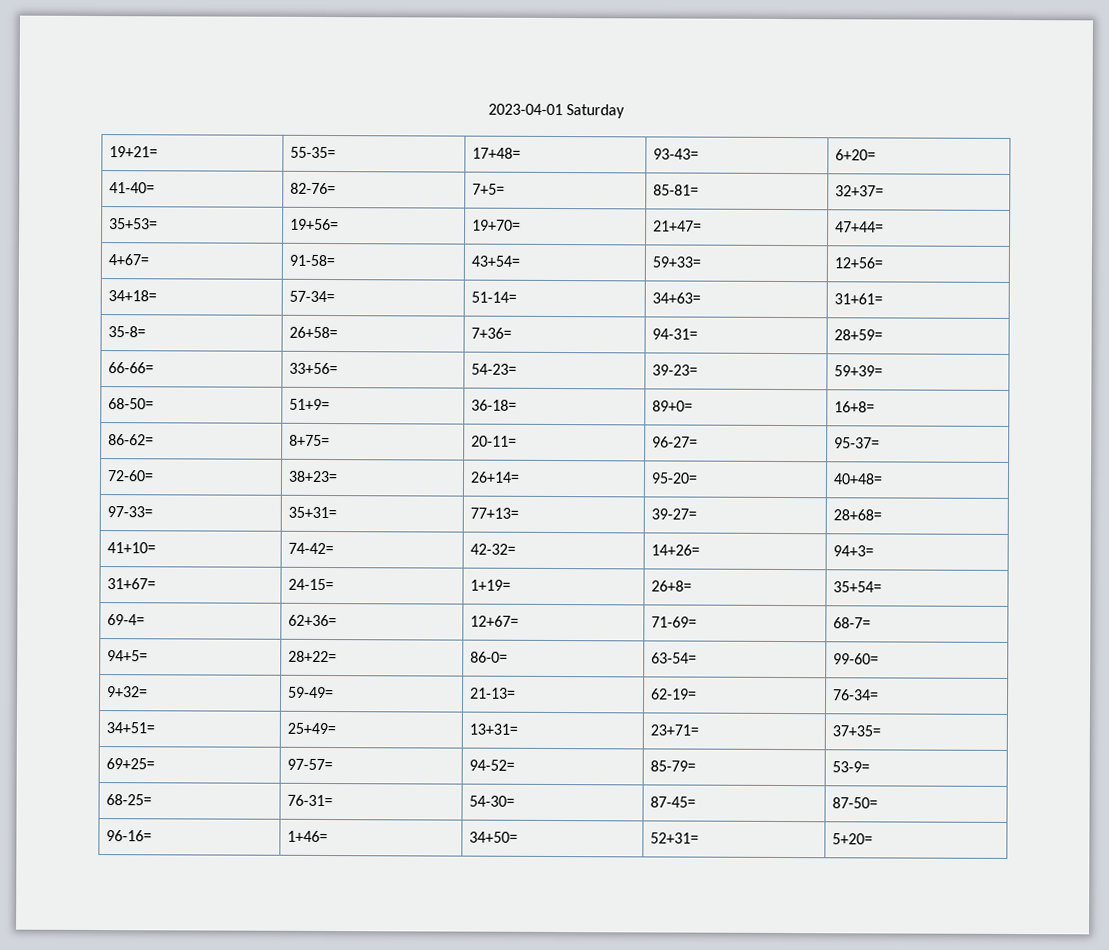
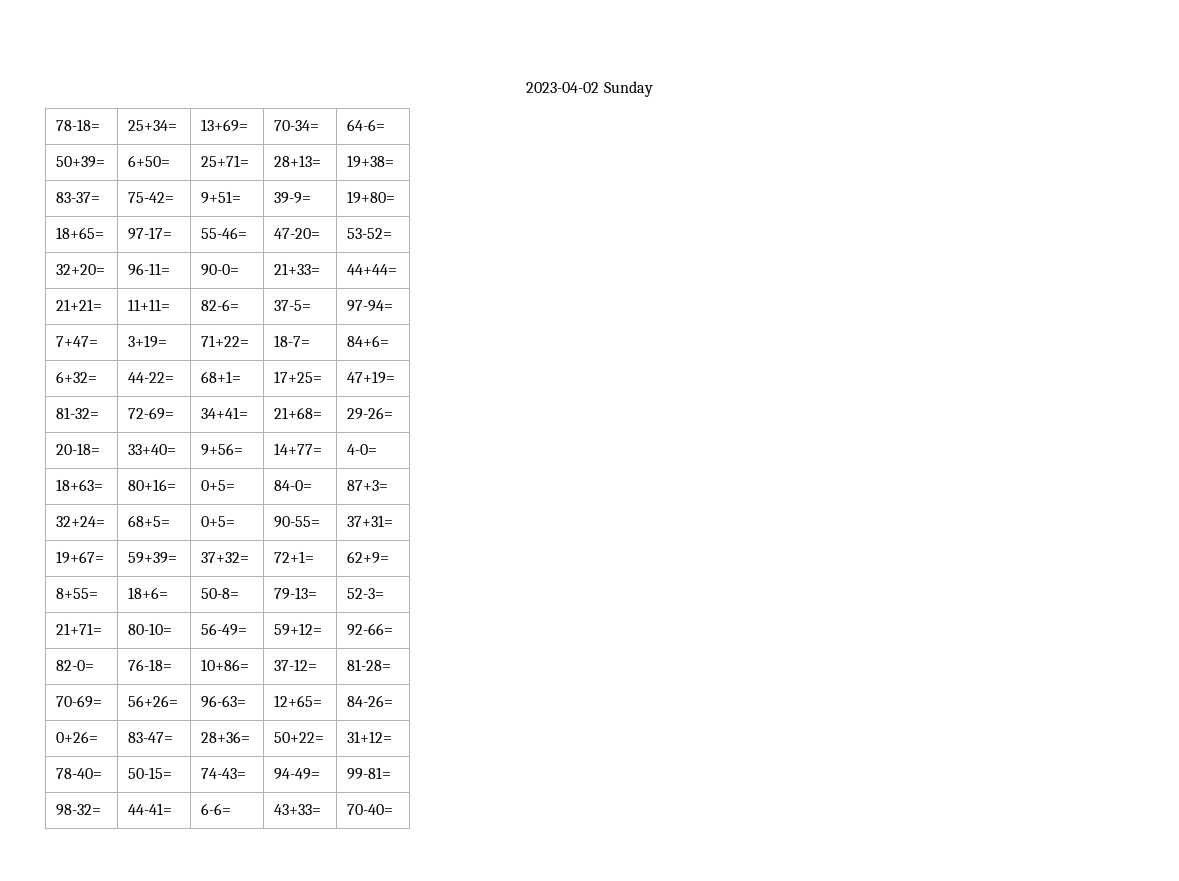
- 2023-04-01 Saturday
- 19+21= | 55-35= | 17+48= | 93-43= | 6+20=
- 41-40= | 82-76= | 7+5= | 85-81= | 32+37=
- 35+53= | 19+56= | 19+70= | 21+47= | 47+44=
- 4+67= | 91-58= | 43+54= | 59+33= | 12+56=
- 34+18= | 57-34= | 51-14= | 34+63= | 31+61=
- 35-8= | 26+58= | 7+36= | 94-31= | 28+59=
- 66-66= | 33+56= | 54-23= | 39-23= | 59+39=
- 68-50= | 51+9= | 36-18= | 89+0= | 16+8=
- 86-62= | 8+75= | 20-11= | 96-27= | 95-37=
- 72-60= | 38+23= | 26+14= | 95-20= | 40+48=
- 97-33= | 35+31= | 77+13= | 39-27= | 28+68=
- 41+10= | 74-42= | 42-32= | 14+26= | 94+3=
- 31+67= | 24-15= | 1+19= | 26+8= | 35+54=
- 69-4= | 62+36= | 12+67= | 71-69= | 68-7=
- 94+5= | 28+22= | 86-0= | 63-54= | 99-60=
- 9+32= | 59-49= | 21-13= | 62-19= | 76-34=
- 34+51= | 25+49= | 13+31= | 23+71= | 37+35=
- 69+25= | 97-57= | 94-52= | 85-79= | 53-9=
- 68-25= | 76-31= | 54-30= | 87-45= | 87-50=
- 96-16= | 1+46= | 34+50= | 52+31= | 5+20=
+ 2023-04-02 Sunday
+ 78-18= | 25+34= | 13+69= | 70-34= | 64-6=
+ 50+39= | 6+50= | 25+71= | 28+13= | 19+38=
+ 83-37= | 75-42= | 9+51= | 39-9= | 19+80=
+ 18+65= | 97-17= | 55-46= | 47-20= | 53-52=
+ 32+20= | 96-11= | 90-0= | 21+33= | 44+44=
+ 21+21= | 11+11= | 82-6= | 37-5= | 97-94=
+ 7+47= | 3+19= | 71+22= | 18-7= | 84+6=
+ 6+32= | 44-22= | 68+1= | 17+25= | 47+19=
+ 81-32= | 72-69= | 34+41= | 21+68= | 29-26=
+ 20-18= | 33+40= | 9+56= | 14+77= | 4-0=
+ 18+63= | 80+16= | 0+5= | 84-0= | 87+3=
+ 32+24= | 68+5= | 0+5= | 90-55= | 37+31=
+ 19+67= | 59+39= | 37+32= | 72+1= | 62+9=
+ 8+55= | 18+6= | 50-8= | 79-13= | 52-3=
+ 21+71= | 80-10= | 56-49= | 59+12= | 92-66=
+ 82-0= | 76-18= | 10+86= | 37-12= | 81-28=
+ 70-69= | 56+26= | 96-63= | 12+65= | 84-26=
+ 0+26= | 83-47= | 28+36= | 50+22= | 31+12=
+ 78-40= | 50-15= | 74-43= | 94-49= | 99-81=
+ 98-32= | 44-41= | 6-6= | 43+33= | 70-40=

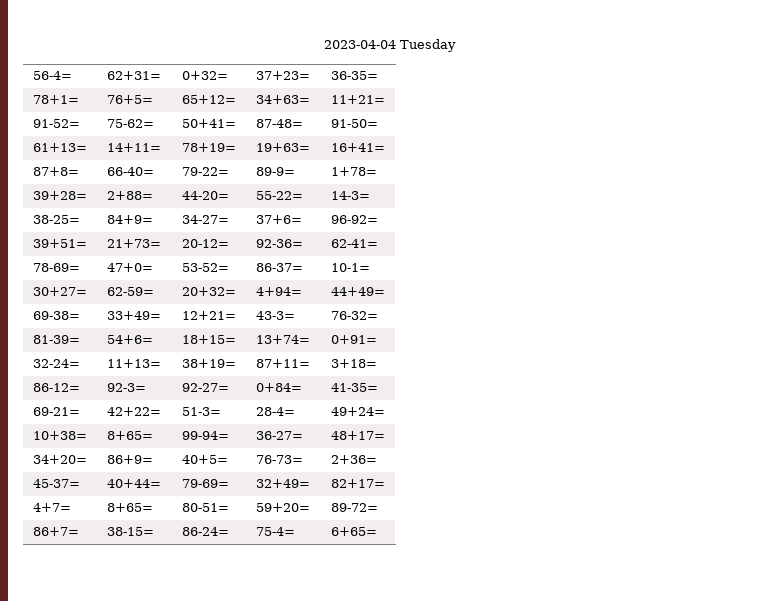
- 2023-04-02 Sunday
- 78-18= | 25+34= | 13+69= | 70-34= | 64-6=
- 50+39= | 6+50= | 25+71= | 28+13= | 19+38=
- 83-37= | 75-42= | 9+51= | 39-9= | 19+80=
- 18+65= | 97-17= | 55-46= | 47-20= | 53-52=
- 32+20= | 96-11= | 90-0= | 21+33= | 44+44=
- 21+21= | 11+11= | 82-6= | 37-5= | 97-94=
- 7+47= | 3+19= | 71+22= | 18-7= | 84+6=
- 6+32= | 44-22= | 68+1= | 17+25= | 47+19=
- 81-32= | 72-69= | 34+41= | 21+68= | 29-26=
- 20-18= | 33+40= | 9+56= | 14+77= | 4-0=
- 18+63= | 80+16= | 0+5= | 84-0= | 87+3=
- 32+24= | 68+5= | 0+5= | 90-55= | 37+31=
- 19+67= | 59+39= | 37+32= | 72+1= | 62+9=
- 8+55= | 18+6= | 50-8= | 79-13= | 52-3=
- 21+71= | 80-10= | 56-49= | 59+12= | 92-66=
- 82-0= | 76-18= | 10+86= | 37-12= | 81-28=
- 70-69= | 56+26= | 96-63= | 12+65= | 84-26=
- 0+26= | 83-47= | 28+36= | 50+22= | 31+12=
- 78-40= | 50-15= | 74-43= | 94-49= | 99-81=
- 98-32= | 44-41= | 6-6= | 43+33= | 70-40=
+ 2023-04-04 Tuesday
+ 56-4= | 62+31= | 0+32= | 37+23= | 36-35=
+ 78+1= | 76+5= | 65+12= | 34+63= | 11+21=
+ 91-52= | 75-62= | 50+41= | 87-48= | 91-50=
+ 61+13= | 14+11= | 78+19= | 19+63= | 16+41=
+ 87+8= | 66-40= | 79-22= | 89-9= | 1+78=
+ 39+28= | 2+88= | 44-20= | 55-22= | 14-3=
+ 38-25= | 84+9= | 34-27= | 37+6= | 96-92=
+ 39+51= | 21+73= | 20-12= | 92-36= | 62-41=
+ 78-69= | 47+0= | 53-52= | 86-37= | 10-1=
+ 30+27= | 62-59= | 20+32= | 4+94= | 44+49=
+ 69-38= | 33+49= | 12+21= | 43-3= | 76-32=
+ 81-39= | 54+6= | 18+15= | 13+74= | 0+91=
+ 32-24= | 11+13= | 38+19= | 87+11= | 3+18=
+ 86-12= | 92-3= | 92-27= | 0+84= | 41-35=
+ 69-21= | 42+22= | 51-3= | 28-4= | 49+24=
+ 10+38= | 8+65= | 99-94= | 36-27= | 48+17=
+ 34+20= | 86+9= | 40+5= | 76-73= | 2+36=
+ 45-37= | 40+44= | 79-69= | 32+49= | 82+17=
+ 4+7= | 8+65= | 80-51= | 59+20= | 89-72=
+ 86+7= | 38-15= | 86-24= | 75-4= | 6+65=

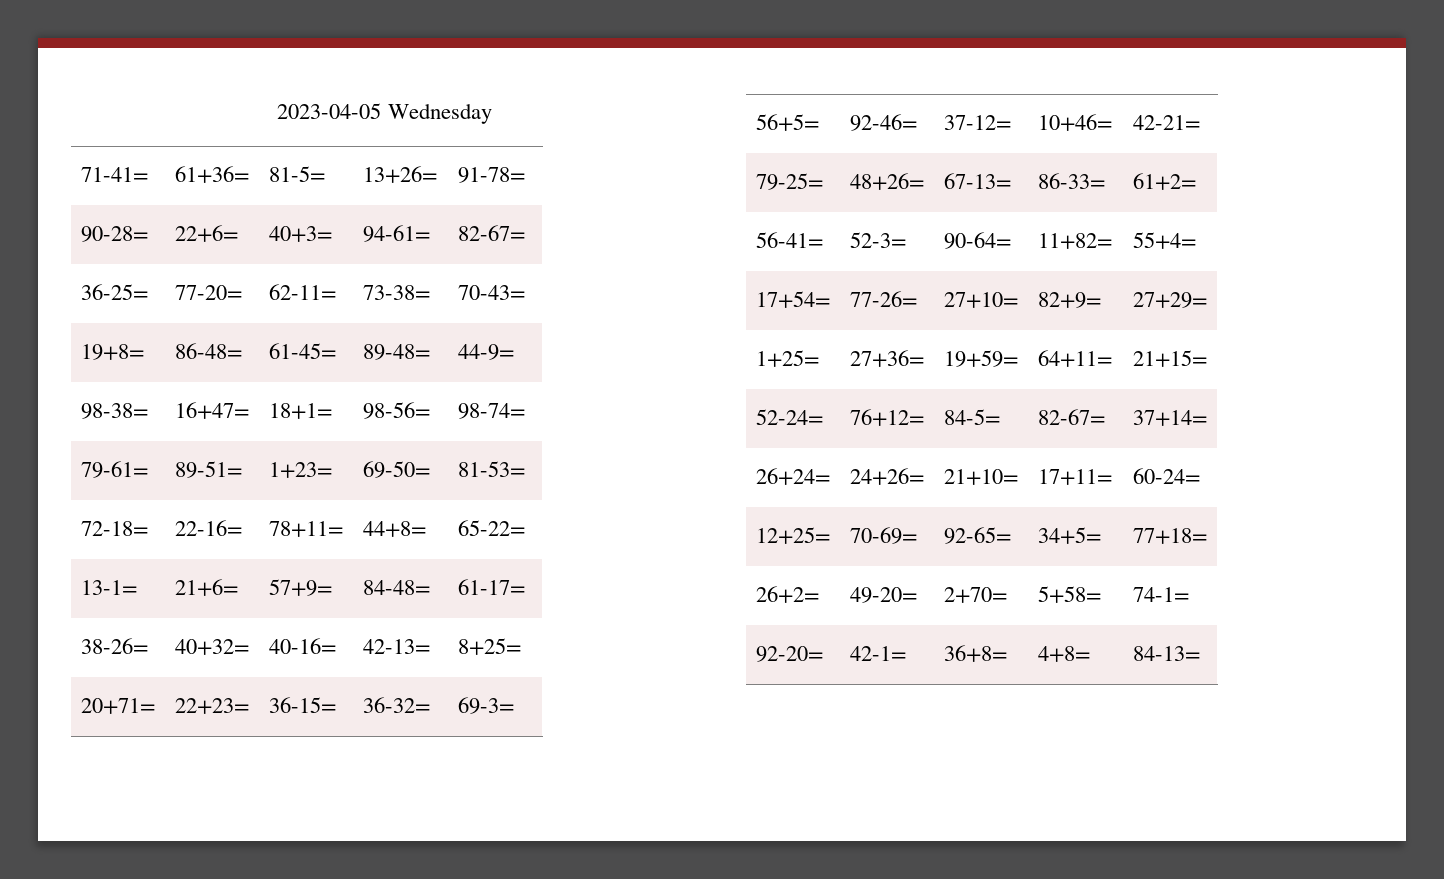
- 2023-04-04 Tuesday
- 56-4= | 62+31= | 0+32= | 37+23= | 36-35=
- 78+1= | 76+5= | 65+12= | 34+63= | 11+21=
- 91-52= | 75-62= | 50+41= | 87-48= | 91-50=
- 61+13= | 14+11= | 78+19= | 19+63= | 16+41=
- 87+8= | 66-40= | 79-22= | 89-9= | 1+78=
- 39+28= | 2+88= | 44-20= | 55-22= | 14-3=
- 38-25= | 84+9= | 34-27= | 37+6= | 96-92=
- 39+51= | 21+73= | 20-12= | 92-36= | 62-41=
- 78-69= | 47+0= | 53-52= | 86-37= | 10-1=
- 30+27= | 62-59= | 20+32= | 4+94= | 44+49=
- 69-38= | 33+49= | 12+21= | 43-3= | 76-32=
- 81-39= | 54+6= | 18+15= | 13+74= | 0+91=
- 32-24= | 11+13= | 38+19= | 87+11= | 3+18=
- 86-12= | 92-3= | 92-27= | 0+84= | 41-35=
- 69-21= | 42+22= | 51-3= | 28-4= | 49+24=
- 10+38= | 8+65= | 99-94= | 36-27= | 48+17=
- 34+20= | 86+9= | 40+5= | 76-73= | 2+36=
- 45-37= | 40+44= | 79-69= | 32+49= | 82+17=
- 4+7= | 8+65= | 80-51= | 59+20= | 89-72=
- 86+7= | 38-15= | 86-24= | 75-4= | 6+65=
+ 2023-04-05 Wednesday
+ 71-41= | 61+36= | 81-5= | 13+26= | 91-78=
+ 90-28= | 22+6= | 40+3= | 94-61= | 82-67=
+ 36-25= | 77-20= | 62-11= | 73-38= | 70-43=
+ 19+8= | 86-48= | 61-45= | 89-48= | 44-9=
+ 98-38= | 16+47= | 18+1= | 98-56= | 98-74=
+ 79-61= | 89-51= | 1+23= | 69-50= | 81-53=
+ 72-18= | 22-16= | 78+11= | 44+8= | 65-22=
+ 13-1= | 21+6= | 57+9= | 84-48= | 61-17=
+ 38-26= | 40+32= | 40-16= | 42-13= | 8+25=
+ 20+71= | 22+23= | 36-15= | 36-32= | 69-3=
+ 56+5= | 92-46= | 37-12= | 10+46= | 42-21=
+ 79-25= | 48+26= | 67-13= | 86-33= | 61+2=
+ 56-41= | 52-3= | 90-64= | 11+82= | 55+4=
+ 17+54= | 77-26= | 27+10= | 82+9= | 27+29=
+ 1+25= | 27+36= | 19+59= | 64+11= | 21+15=
+ 52-24= | 76+12= | 84-5= | 82-67= | 37+14=
+ 26+24= | 24+26= | 21+10= | 17+11= | 60-24=
+ 12+25= | 70-69= | 92-65= | 34+5= | 77+18=
+ 26+2= | 49-20= | 2+70= | 5+58= | 74-1=
+ 92-20= | 42-1= | 36+8= | 4+8= | 84-13=

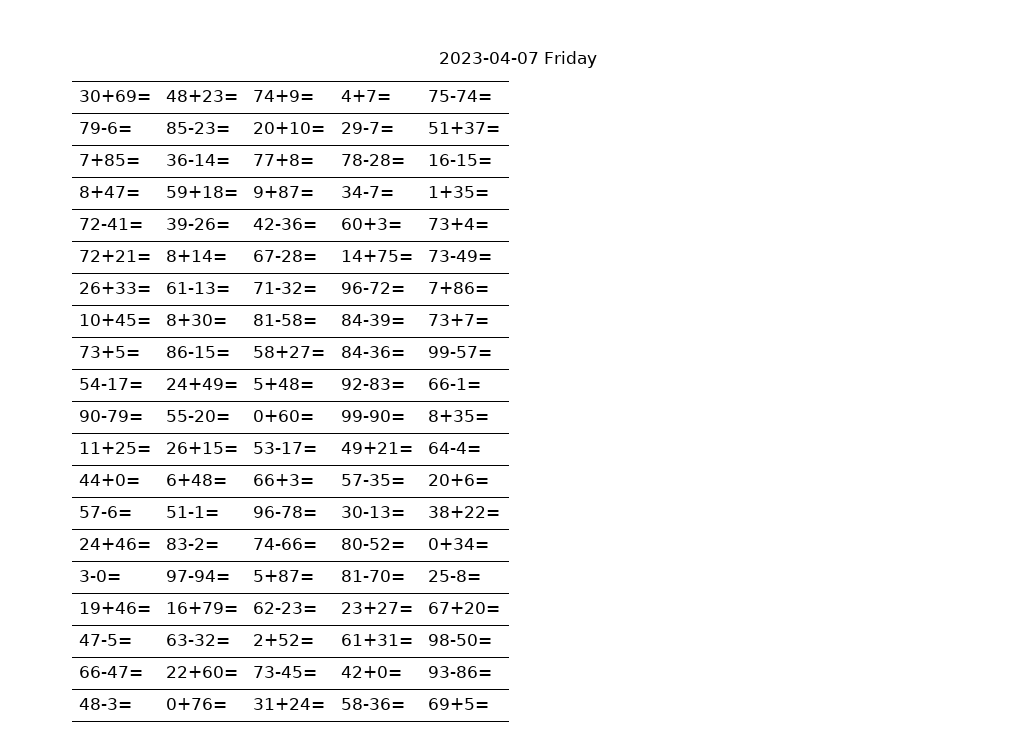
- 2023-04-05 Wednesday
- 71-41= | 61+36= | 81-5= | 13+26= | 91-78=
- 90-28= | 22+6= | 40+3= | 94-61= | 82-67=
- 36-25= | 77-20= | 62-11= | 73-38= | 70-43=
- 19+8= | 86-48= | 61-45= | 89-48= | 44-9=
- 98-38= | 16+47= | 18+1= | 98-56= | 98-74=
- 79-61= | 89-51= | 1+23= | 69-50= | 81-53=
- 72-18= | 22-16= | 78+11= | 44+8= | 65-22=
- 13-1= | 21+6= | 57+9= | 84-48= | 61-17=
- 38-26= | 40+32= | 40-16= | 42-13= | 8+25=
- 20+71= | 22+23= | 36-15= | 36-32= | 69-3=
- 56+5= | 92-46= | 37-12= | 10+46= | 42-21=
- 79-25= | 48+26= | 67-13= | 86-33= | 61+2=
- 56-41= | 52-3= | 90-64= | 11+82= | 55+4=
- 17+54= | 77-26= | 27+10= | 82+9= | 27+29=
- 1+25= | 27+36= | 19+59= | 64+11= | 21+15=
- 52-24= | 76+12= | 84-5= | 82-67= | 37+14=
- 26+24= | 24+26= | 21+10= | 17+11= | 60-24=
- 12+25= | 70-69= | 92-65= | 34+5= | 77+18=
- 26+2= | 49-20= | 2+70= | 5+58= | 74-1=
- 92-20= | 42-1= | 36+8= | 4+8= | 84-13=
+ 2023-04-07 Friday
+ 30+69= | 48+23= | 74+9= | 4+7= | 75-74=
+ 79-6= | 85-23= | 20+10= | 29-7= | 51+37=
+ 7+85= | 36-14= | 77+8= | 78-28= | 16-15=
+ 8+47= | 59+18= | 9+87= | 34-7= | 1+35=
+ 72-41= | 39-26= | 42-36= | 60+3= | 73+4=
+ 72+21= | 8+14= | 67-28= | 14+75= | 73-49=
+ 26+33= | 61-13= | 71-32= | 96-72= | 7+86=
+ 10+45= | 8+30= | 81-58= | 84-39= | 73+7=
+ 73+5= | 86-15= | 58+27= | 84-36= | 99-57=
+ 54-17= | 24+49= | 5+48= | 92-83= | 66-1=
+ 90-79= | 55-20= | 0+60= | 99-90= | 8+35=
+ 11+25= | 26+15= | 53-17= | 49+21= | 64-4=
+ 44+0= | 6+48= | 66+3= | 57-35= | 20+6=
+ 57-6= | 51-1= | 96-78= | 30-13= | 38+22=
+ 24+46= | 83-2= | 74-66= | 80-52= | 0+34=
+ 3-0= | 97-94= | 5+87= | 81-70= | 25-8=
+ 19+46= | 16+79= | 62-23= | 23+27= | 67+20=
+ 47-5= | 63-32= | 2+52= | 61+31= | 98-50=
+ 66-47= | 22+60= | 73-45= | 42+0= | 93-86=
+ 48-3= | 0+76= | 31+24= | 58-36= | 69+5=

